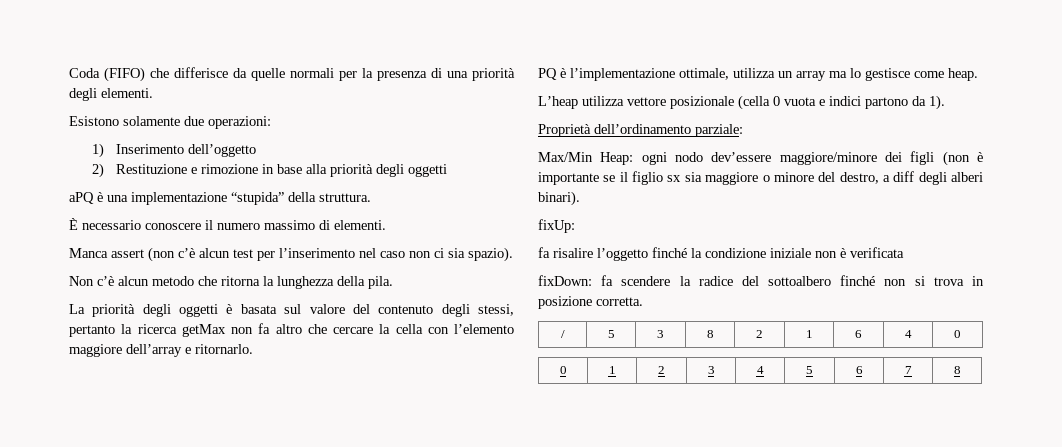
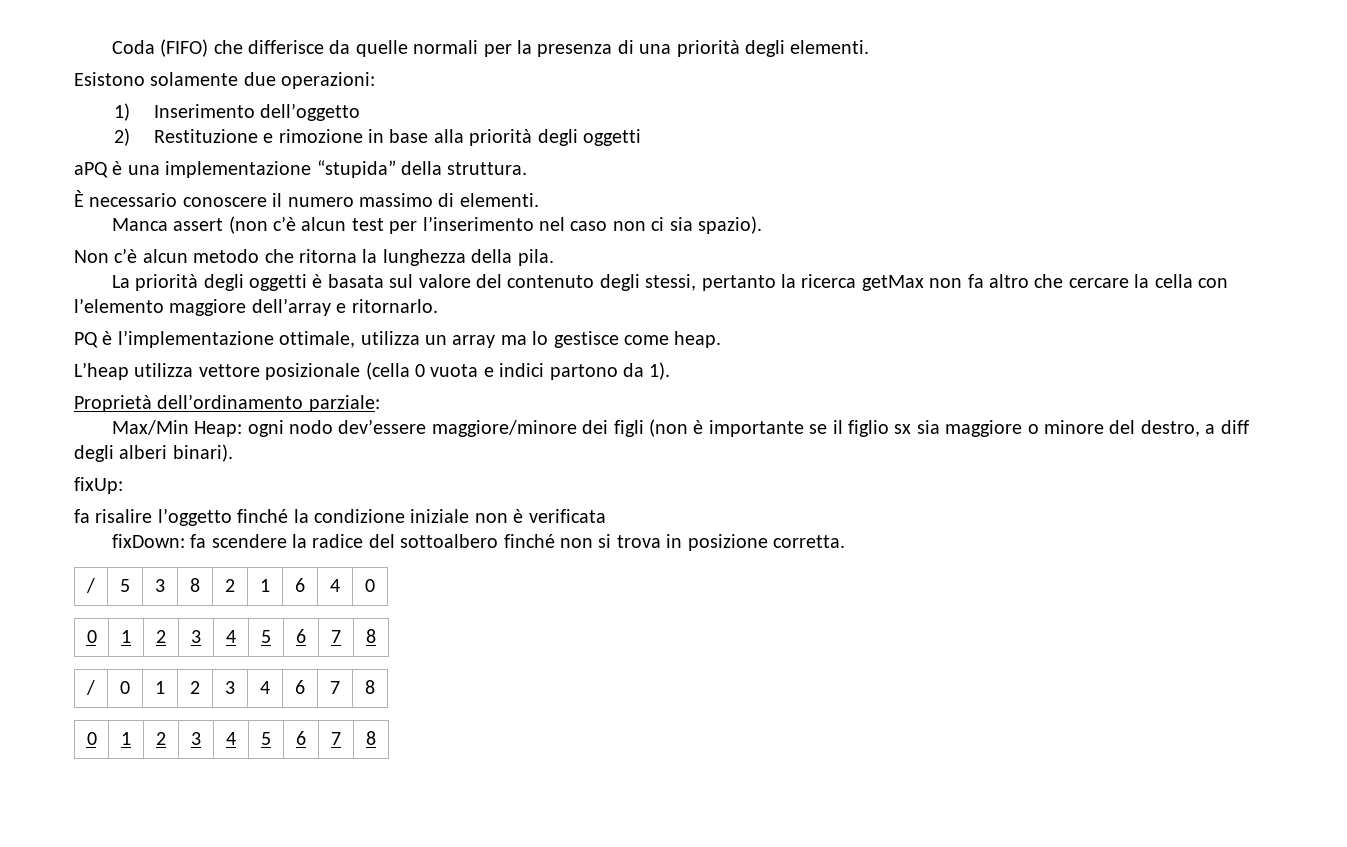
+ / | 0 | 1 | 2 | 3 | 4 | 6 | 7 | 8
+ 0 | 1 | 2 | 3 | 4 | 5 | 6 | 7 | 8

